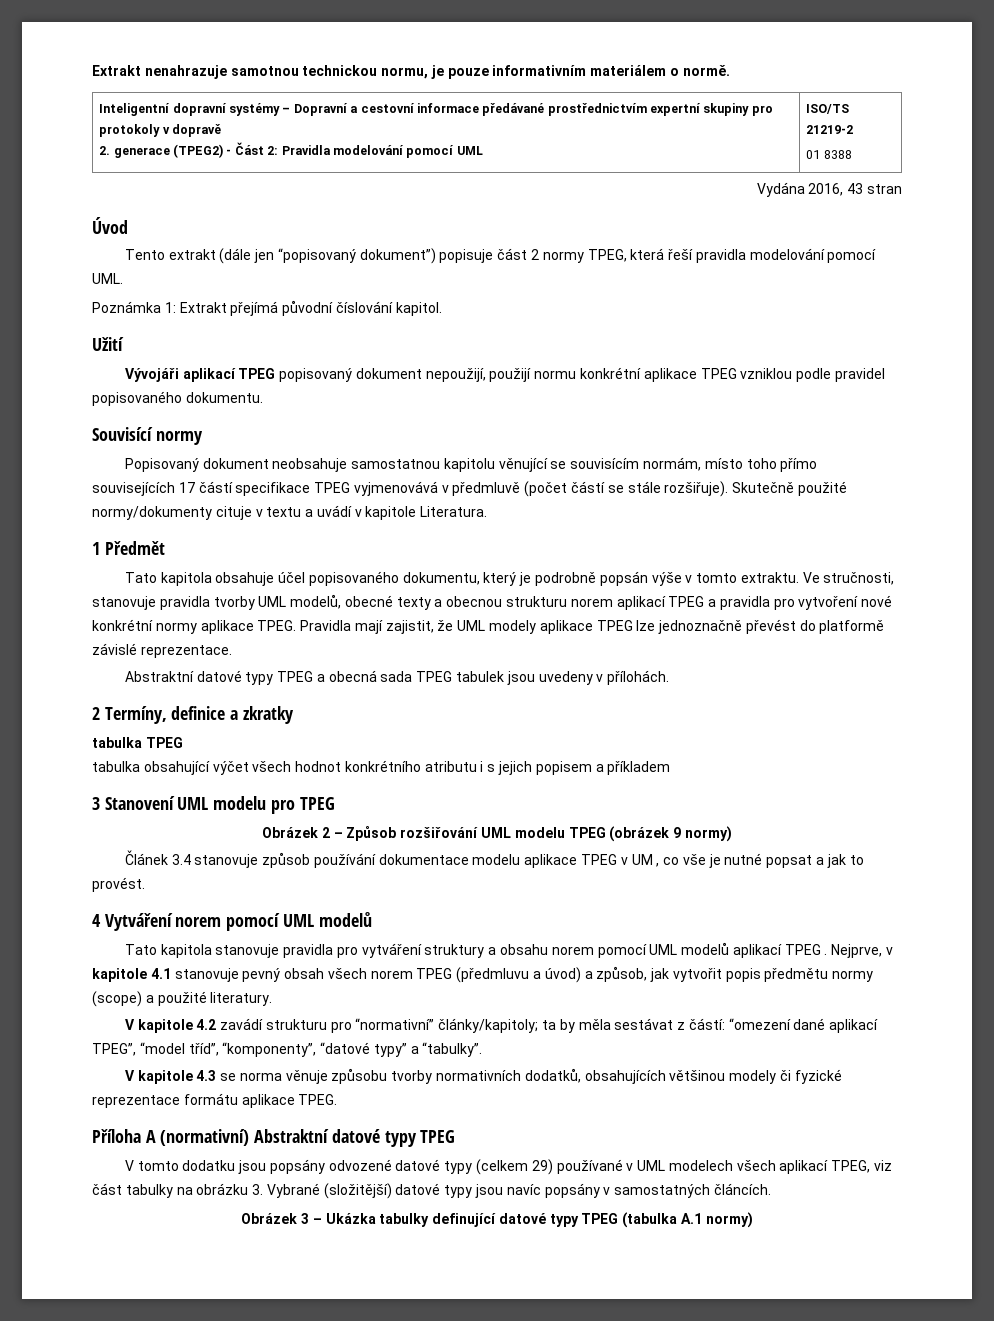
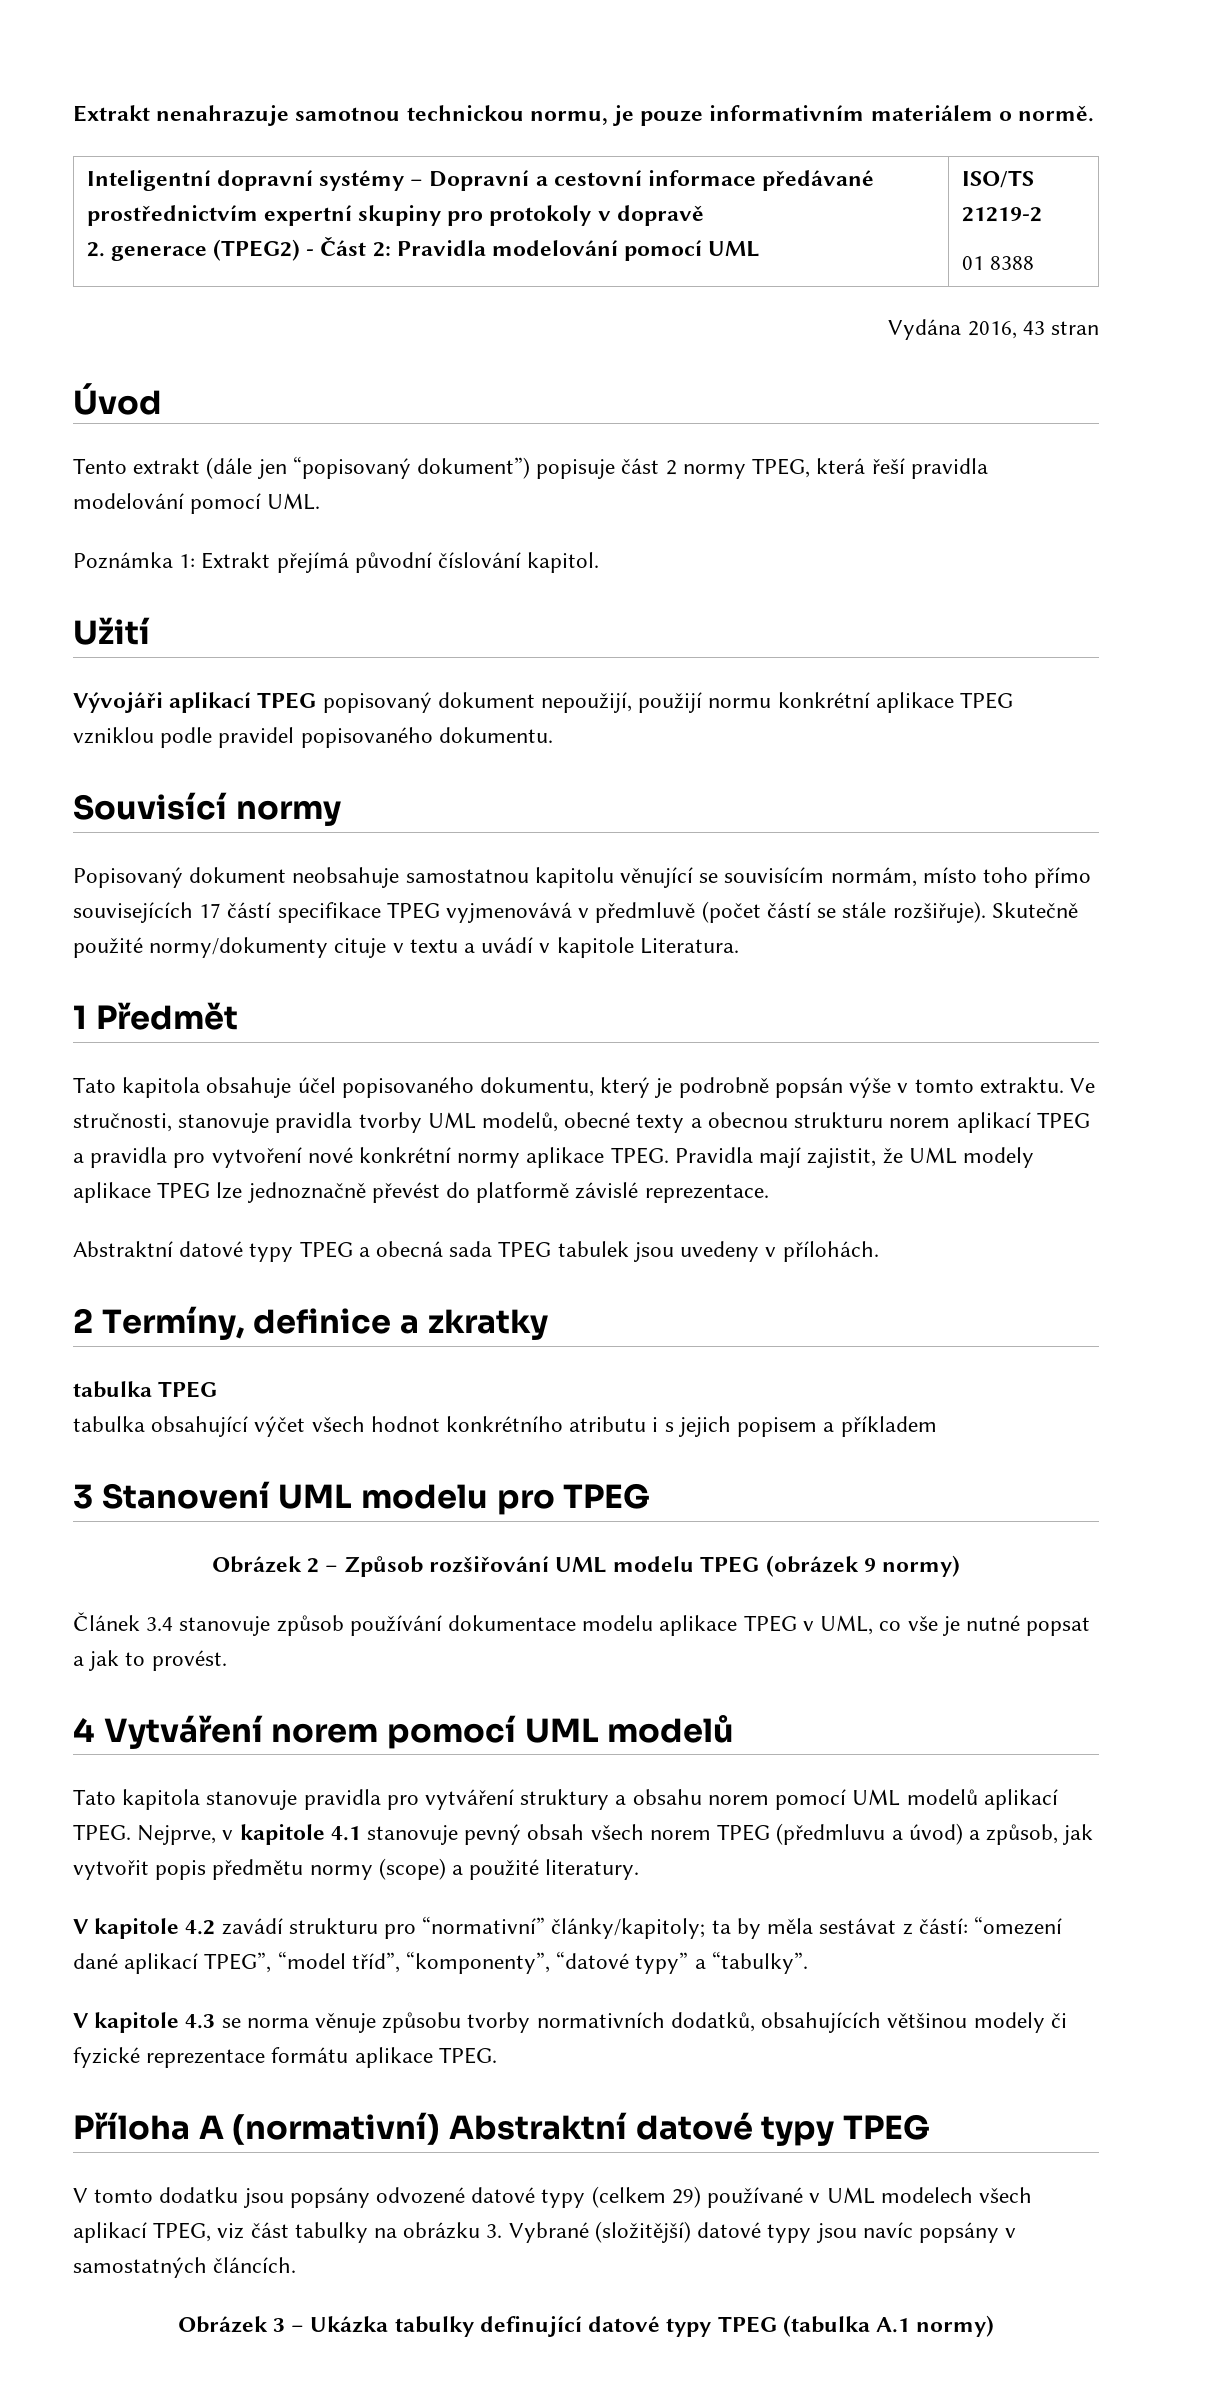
- Článek 3.4 stanovuje způsob používání dokumentace modelu aplikace TPEG v UM , co vše je nutné popsat a jak to provést.
+ Článek 3.4 stanovuje způsob používání dokumentace modelu aplikace TPEG v UML, co vše je nutné popsat a jak to provést.
- Tato kapitola stanovuje pravidla pro vytváření struktury a obsahu norem pomocí UML modelů aplikací TPEG .
+ Tato kapitola stanovuje pravidla pro vytváření struktury a obsahu norem pomocí UML modelů aplikací TPEG.

